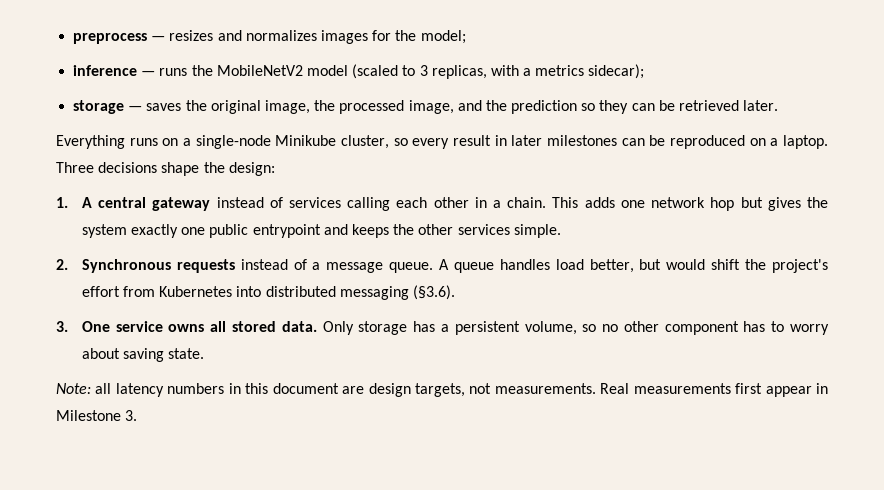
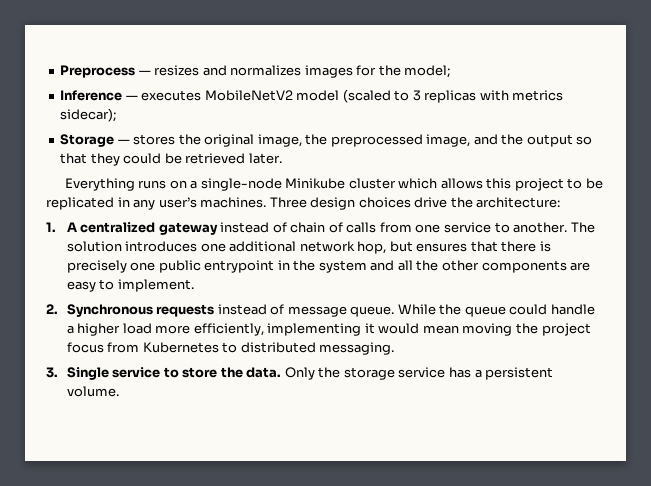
- preprocess — resizes and normalizes images for the model;
+ Preprocess — resizes and normalizes images for the model;
- inference — runs the MobileNetV2 model (scaled to 3 replicas, with a metrics sidecar);
+ Inference — executes MobileNetV2 model (scaled to 3 replicas with metrics sidecar);
- storage — saves the original image, the processed image, and the prediction so they can be retrieved later.
+ Storage — stores the original image, the preprocessed image, and the output so that they could be retrieved later.
- Everything runs on a single-node Minikube cluster, so every result in later milestones can be reproduced on a laptop. Three decisions shape the design:
+ Everything runs on a single-node Minikube cluster which allows this project to be replicated in any user’s machines. Three design choices drive the architecture:
- 1. A central gateway instead of services calling each other in a chain. This adds one network hop but gives the system exactly one public entrypoint and keeps the other services simple.
+ 1. A centralized gateway instead of chain of calls from one service to another. The solution introduces one additional network hop, but ensures that there is precisely one public entrypoint in the system and all the other components are easy to implement.
- 2. Synchronous requests instead of a message queue.
+ 2. Synchronous requests instead of message queue.
- A queue handles load better, but would shift the project's effort from Kubernetes into distributed messaging (§3.6).
- 3. One service owns all stored data. Only storage has a persistent volume, so no other component has to worry about saving state.
- Note: all latency numbers in this document are design targets, not measurements. Real measurements first appear in Milestone 3.
+ While the queue could handle a higher load more efficiently, implementing it would mean moving the project focus from Kubernetes to distributed messaging.
+ 3. Single service to store the data. Only the storage service has a persistent volume.

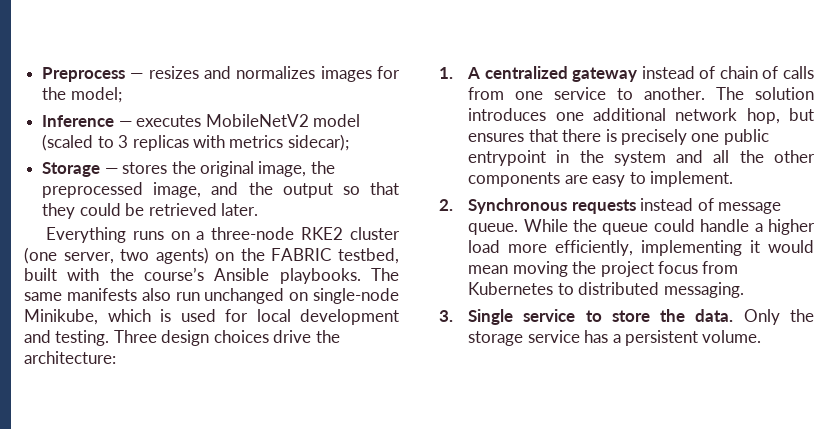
- Everything runs on a single-node Minikube cluster which allows this project to be replicated in any user’s machines.
+ Everything runs on a three-node RKE2 cluster (one server, two agents) on the FABRIC testbed, built with the course’s Ansible playbooks. The same manifests also run unchanged on single-node Minikube, which is used for local development and testing.

